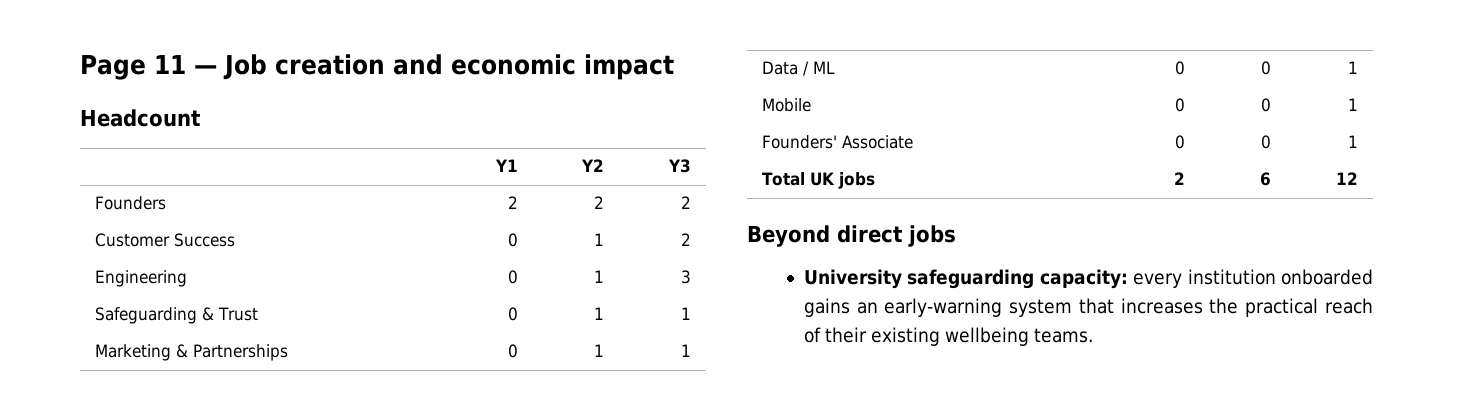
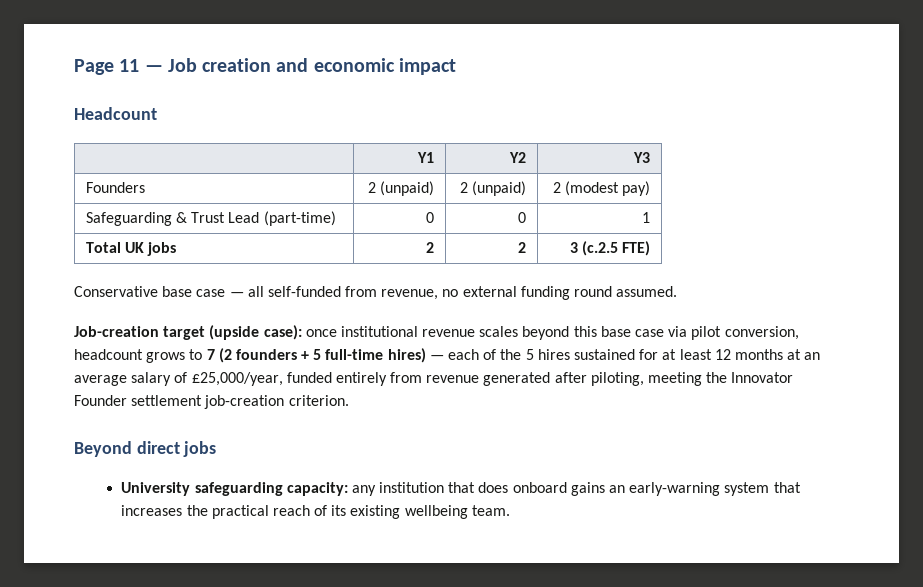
- Founders | 2 | 2 | 2
- Customer Success | 0 | 1 | 2
- Engineering | 0 | 1 | 3
- Safeguarding & Trust | 0 | 1 | 1
- Marketing & Partnerships | 0 | 1 | 1
- Data / ML | 0 | 0 | 1
- Mobile | 0 | 0 | 1
- Founders' Associate | 0 | 0 | 1
+ Founders | 2 (unpaid) | 2 (unpaid) | 2 (modest pay)
+ Safeguarding & Trust Lead (part-time) | 0 | 0 | 1
- Total UK jobs | 2 | 6 | 12
+ Total UK jobs | 2 | 2 | 3 (c.2.5 FTE)
+ Conservative base case — all self-funded from revenue, no external funding round assumed.
+ Job-creation target (upside case): once institutional revenue scales beyond this base case via pilot conversion, headcount grows to 7 (2 founders + 5 full-time hires) — each of the 5 hires sustained for at least 12 months at an average salary of £25,000/year, funded entirely from revenue generated after piloting, meeting the Innovator Founder settlement job-creation criterion.
- University safeguarding capacity: every institution onboarded gains an early-warning system that increases the practical reach of their existing wellbeing teams.
+ University safeguarding capacity: any institution that does onboard gains an early-warning system that increases the practical reach of its existing wellbeing team.

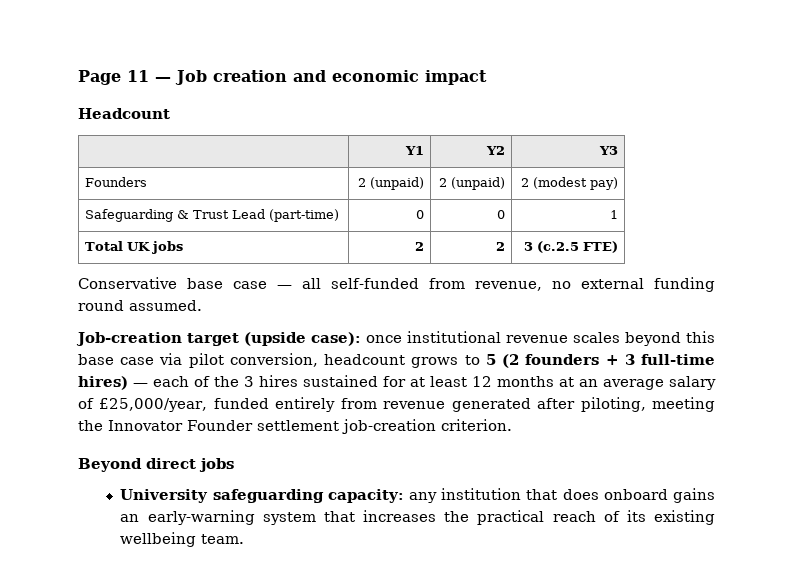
- Job-creation target (upside case): once institutional revenue scales beyond this base case via pilot conversion, headcount grows to 7 (2 founders + 5 full-time hires) — each of the 5 hires sustained for at least 12 months at an average salary of £25,000/year, funded entirely from revenue generated after piloting, meeting the Innovator Founder settlement job-creation criterion.
+ Job-creation target (upside case): once institutional revenue scales beyond this base case via pilot conversion, headcount grows to 5 (2 founders + 3 full-time hires) — each of the 3 hires sustained for at least 12 months at an average salary of £25,000/year, funded entirely from revenue generated after piloting, meeting the Innovator Founder settlement job-creation criterion.

